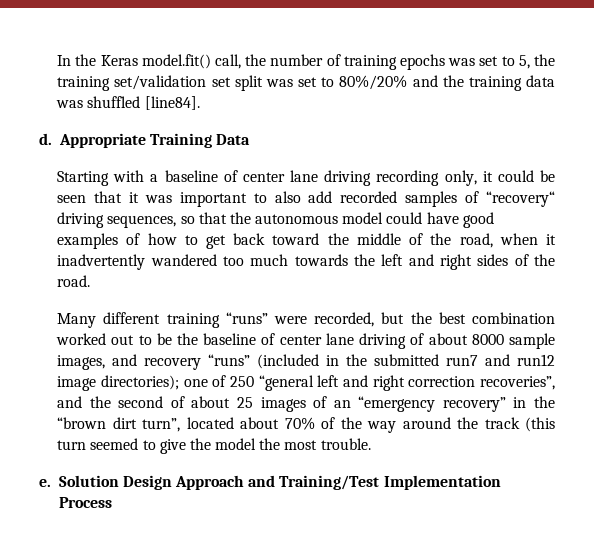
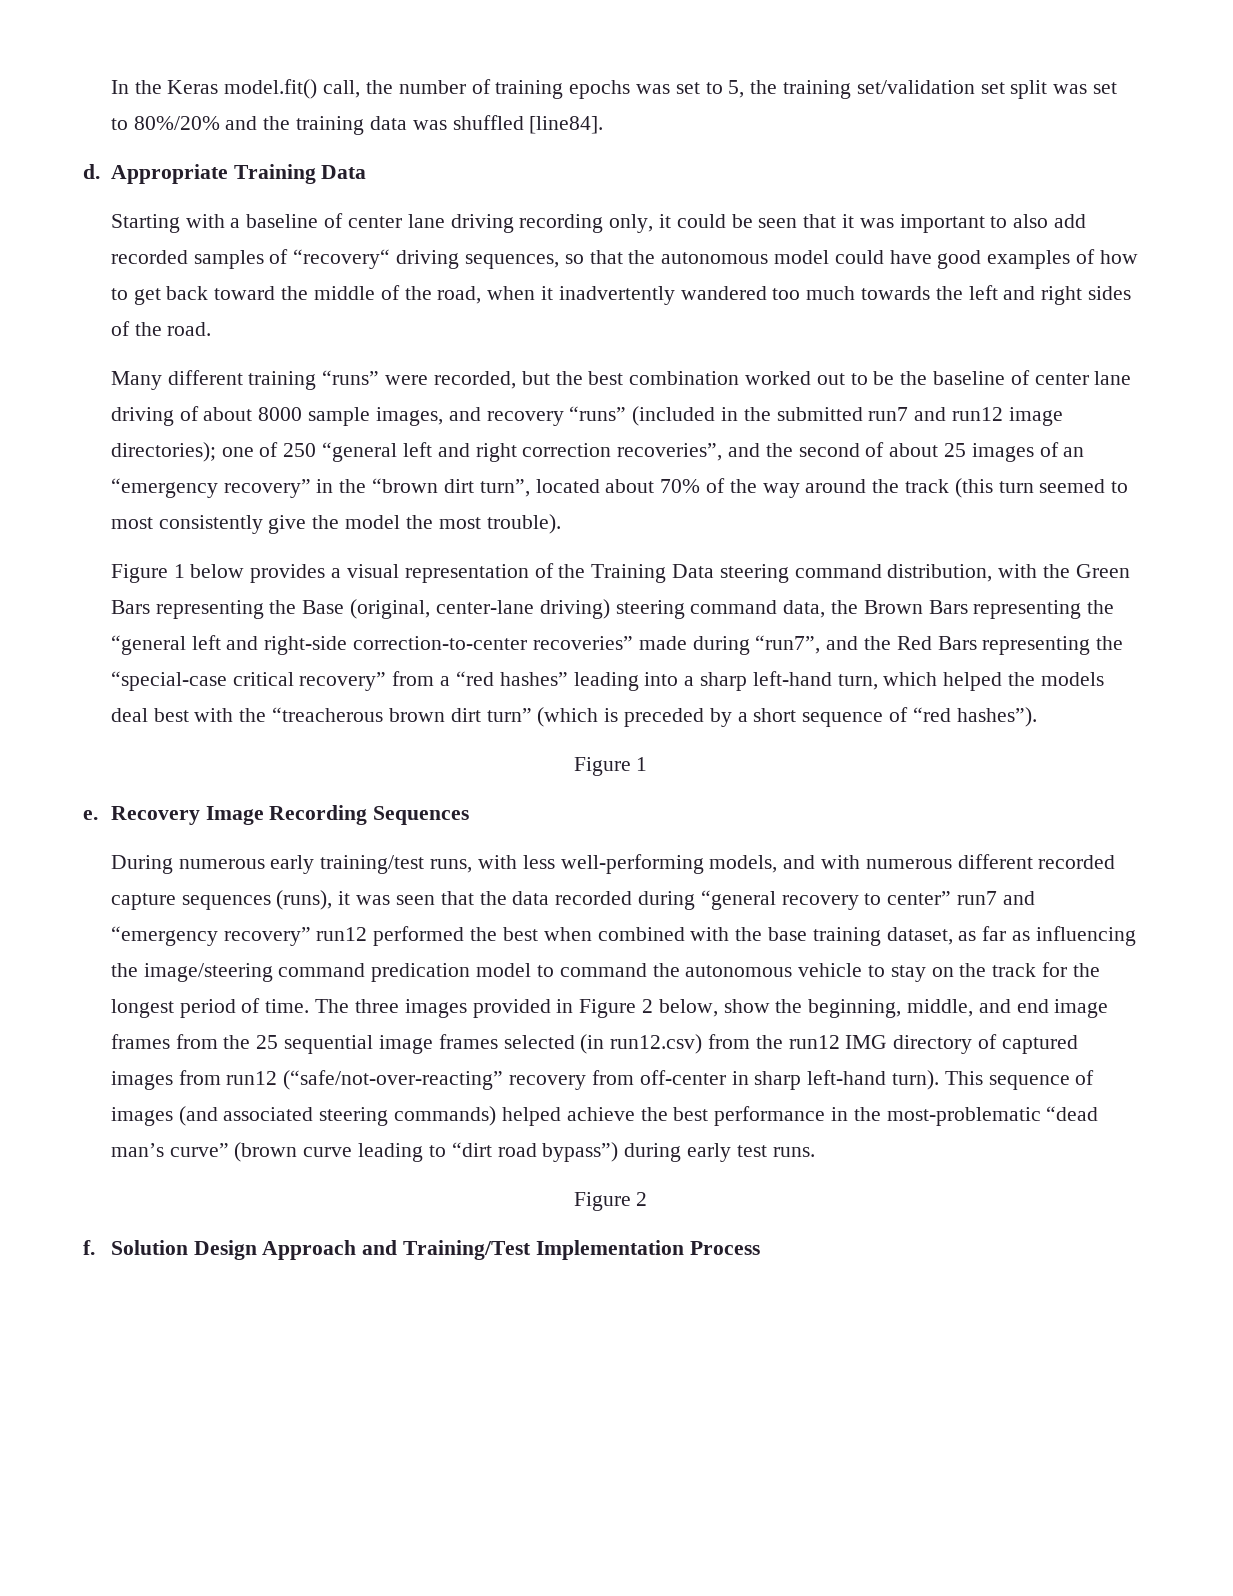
- one of 250 “general left and right correction recoveries”, and the second of about 25 images of an “emergency recovery” in the “brown dirt turn”, located about 70% of the way around the track (this turn seemed to give the model the most trouble.
- e.
+ one of 250 “general left and right correction recoveries”, and the second of about 25 images of an “emergency recovery” in the “brown dirt turn”, located about 70% of the way around the track (this turn seemed to most consistently give the model the most trouble).
+ Figure 1 below provides a visual representation of the Training Data steering command distribution, with the Green Bars representing the Base (original, center-lane driving) steering command data, the Brown Bars representing the “general left and right-side correction-to-center recoveries” made during “run7”, and the Red Bars representing the “special-case critical recovery” from a “red hashes” leading into a sharp left-hand turn, which helped the models deal best with the “treacherous brown dirt turn” (which is preceded by a short sequence of “red hashes”).
+ Figure 1
+ e. Recovery Image Recording Sequences
+ During numerous early training/test runs, with less well-performing models, and with numerous different recorded capture sequences (runs), it was seen that the data recorded during “general recovery to center” run7 and “emergency recovery” run12 performed the best when combined with the base training dataset, as far as influencing the image/steering command predication model to command the autonomous vehicle to stay on the track for the longest period of time. The three images provided in Figure 2 below, show the beginning, middle, and end image frames from the 25 sequential image frames selected (in run12.csv) from the run12 IMG directory of captured images from run12 (“safe/not-over-reacting” recovery from off-center in sharp left-hand turn). This sequence of images (and associated steering commands) helped achieve the best performance in the most-problematic “dead man’s curve” (brown curve leading to “dirt road bypass”) during early test runs.
+ Figure 2
+ f.

